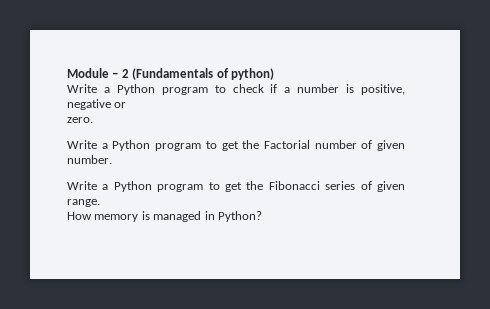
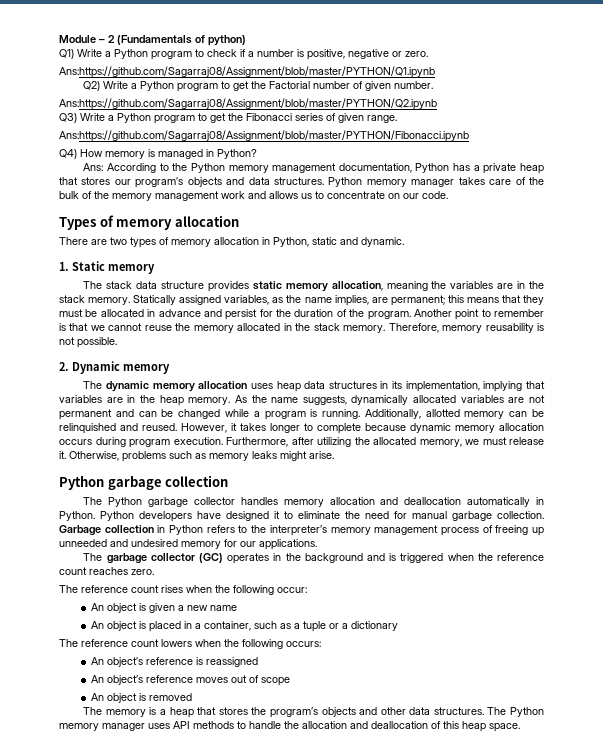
- Write a Python program to check if a number is positive, negative or
- zero.
- Write a Python program to get the Factorial number of given number.
+ Q1) Write a Python program to check if a number is positive, negative or zero.
+ Ans:https://github.com/Sagarraj08/Assignment/blob/master/PYTHON/Q1.ipynb
+ Q2) Write a Python program to get the Factorial number of given number.
- Write a Python program to get the Fibonacci series of given range.
+ Ans:https://github.com/Sagarraj08/Assignment/blob/master/PYTHON/Q2.ipynb
+ Q3) Write a Python program to get the Fibonacci series of given range.
- How memory is managed in Python?
+ Ans:https://github.com/Sagarraj08/Assignment/blob/master/PYTHON/Fibonacci.ipynb
+ Q4) How memory is managed in Python?
+ Ans: According to the Python memory management documentation, Python has a private heap that stores our program’s objects and data structures. Python memory manager takes care of the bulk of the memory management work and allows us to concentrate on our code.
+ Types of memory allocation
+ There are two types of memory allocation in Python, static and dynamic.
+ 1. Static memory
+ The stack data structure provides static memory allocation, meaning the variables are in the stack memory. Statically assigned variables, as the name implies, are permanent; this means that they must be allocated in advance and persist for the duration of the program. Another point to remember is that we cannot reuse the memory allocated in the stack memory. Therefore, memory reusability is not possible.
+ 2. Dynamic memory
+ The dynamic memory allocation uses heap data structures in its implementation, implying that variables are in the heap memory. As the name suggests, dynamically allocated variables are not permanent and can be changed while a program is running. Additionally, allotted memory can be relinquished and reused. However, it takes longer to complete because dynamic memory allocation occurs during program execution. Furthermore, after utilizing the allocated memory, we must release it. Otherwise, problems such as memory leaks might arise.
+ Python garbage collection
+ The Python garbage collector handles memory allocation and deallocation automatically in Python. Python developers have designed it to eliminate the need for manual garbage collection. Garbage collection in Python refers to the interpreter’s memory management process of freeing up unneeded and undesired memory for our applications.
+ The garbage collector (GC) operates in the background and is triggered when the reference count reaches zero.
+ The reference count rises when the following occur:
+ An object is given a new name
+ An object is placed in a container, such as a tuple or a dictionary
+ The reference count lowers when the following occurs:
+ An object’s reference is reassigned
+ An object’s reference moves out of scope
+ An object is removed
+ The memory is a heap that stores the program’s objects and other data structures. The Python memory manager uses API methods to handle the allocation and deallocation of this heap space.

